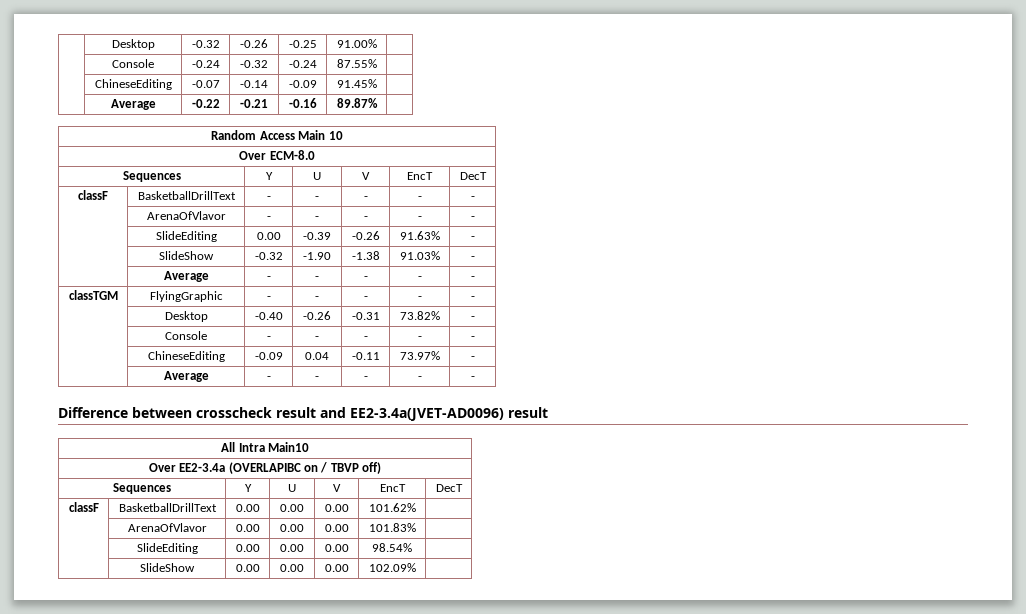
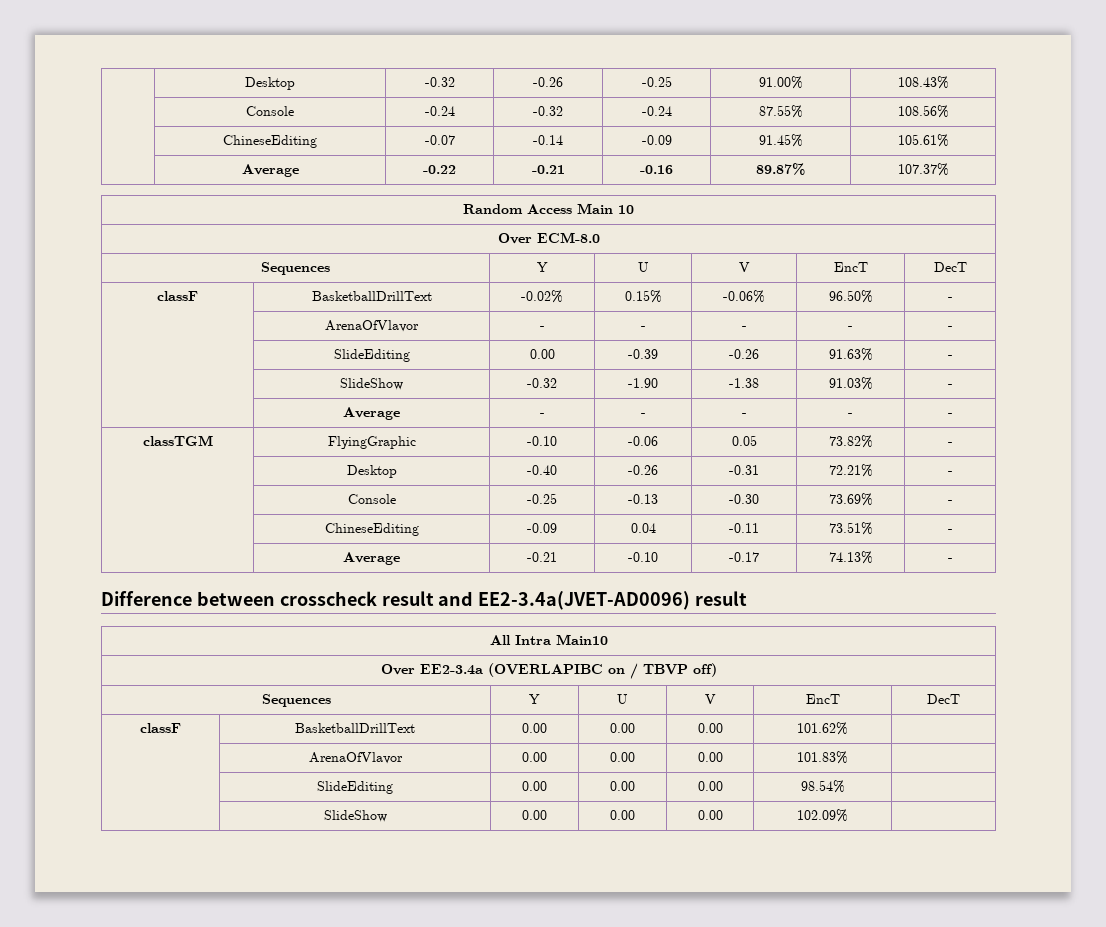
- | Desktop | -0.32 | -0.26 | -0.25 | 91.00% |
+ | Desktop | -0.32 | -0.26 | -0.25 | 91.00% | 108.43%
- | Console | -0.24 | -0.32 | -0.24 | 87.55% |
+ | Console | -0.24 | -0.32 | -0.24 | 87.55% | 108.56%
- | ChineseEditing | -0.07 | -0.14 | -0.09 | 91.45% |
+ | ChineseEditing | -0.07 | -0.14 | -0.09 | 91.45% | 105.61%
- | Average | -0.22 | -0.21 | -0.16 | 89.87% |
+ | Average | -0.22 | -0.21 | -0.16 | 89.87% | 107.37%
- classF | BasketballDrillText | - | - | - | - | -
+ classF | BasketballDrillText | -0.02% | 0.15% | -0.06% | 96.50% | -
- classTGM | FlyingGraphic | - | - | - | - | -
+ classTGM | FlyingGraphic | -0.10 | -0.06 | 0.05 | 73.82% | -
- | Desktop | -0.40 | -0.26 | -0.31 | 73.82% | -
+ | Desktop | -0.40 | -0.26 | -0.31 | 72.21% | -
- | Console | - | - | - | - | -
+ | Console | -0.25 | -0.13 | -0.30 | 73.69% | -
- | ChineseEditing | -0.09 | 0.04 | -0.11 | 73.97% | -
- | Average | - | - | - | - | -
+ | ChineseEditing | -0.09 | 0.04 | -0.11 | 73.51% | -
+ | Average | -0.21 | -0.10 | -0.17 | 74.13% | -

